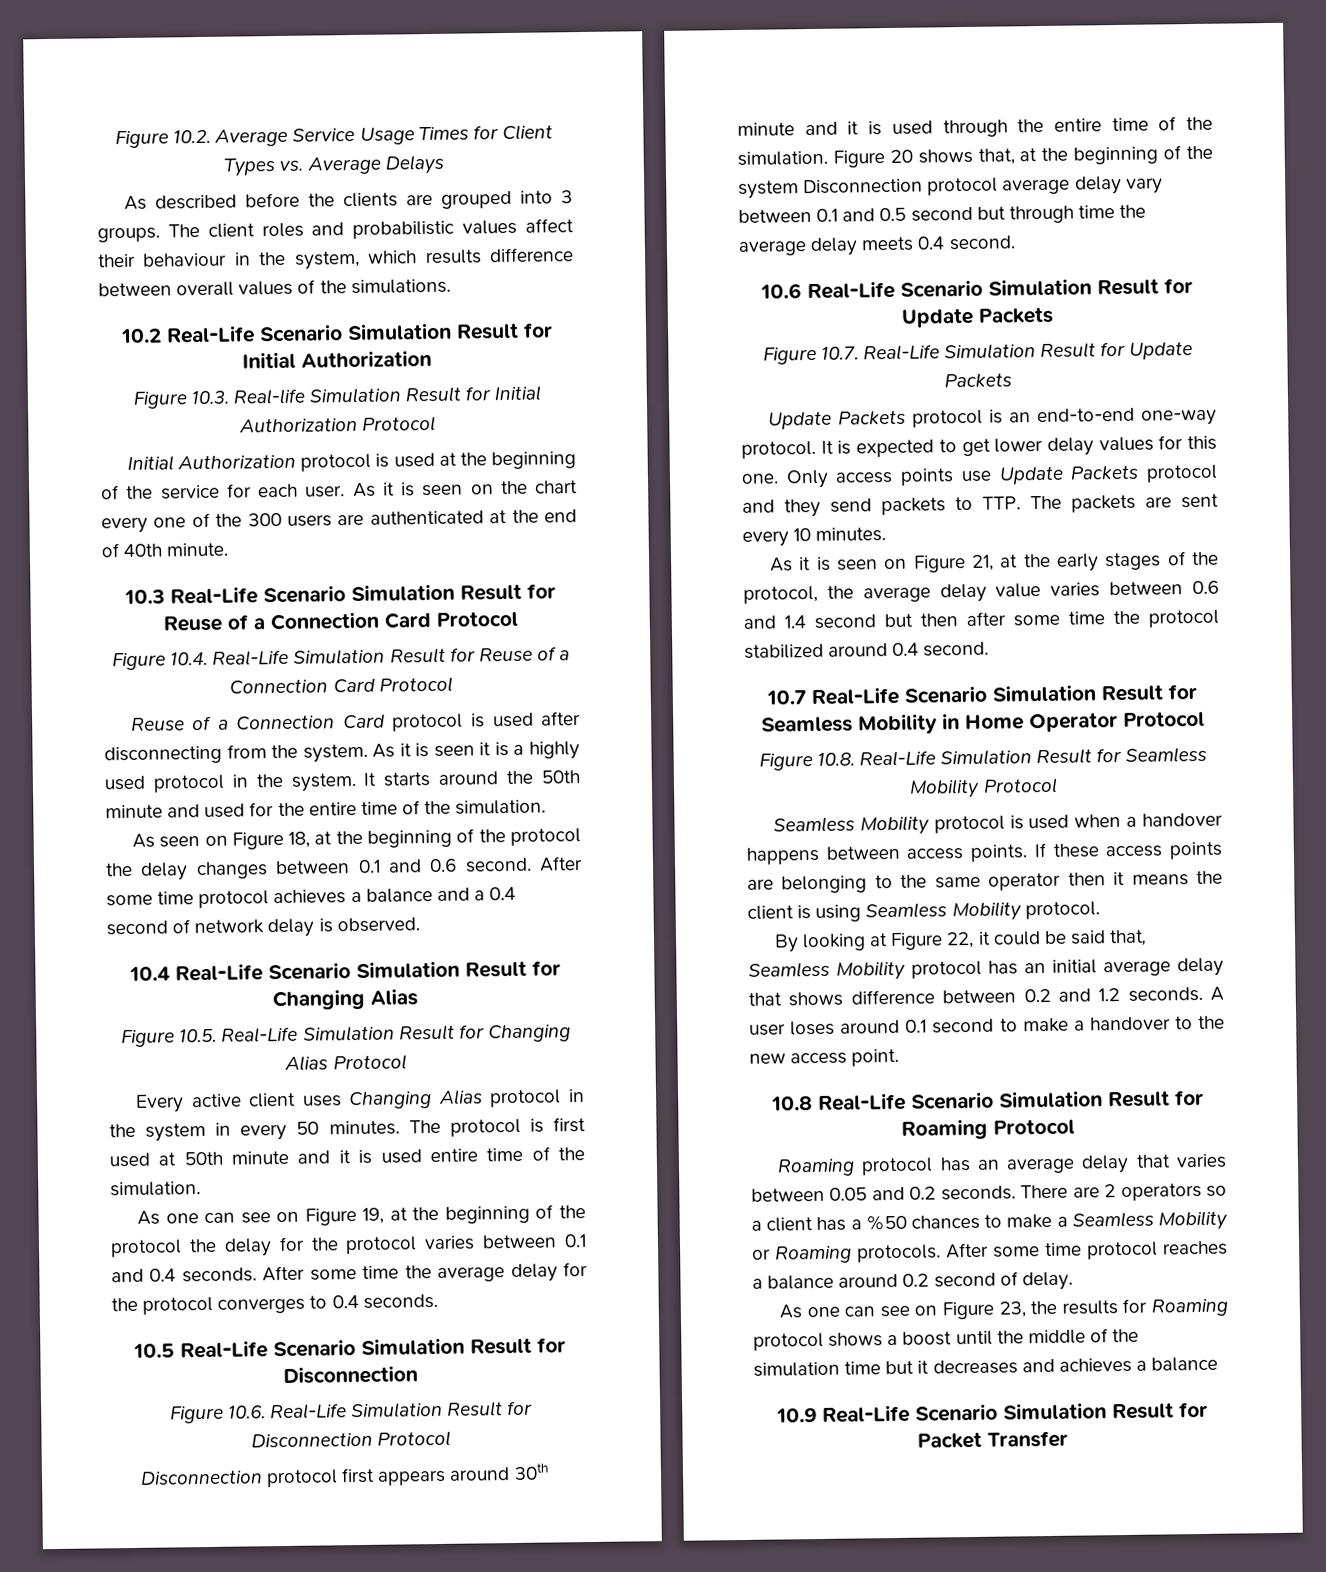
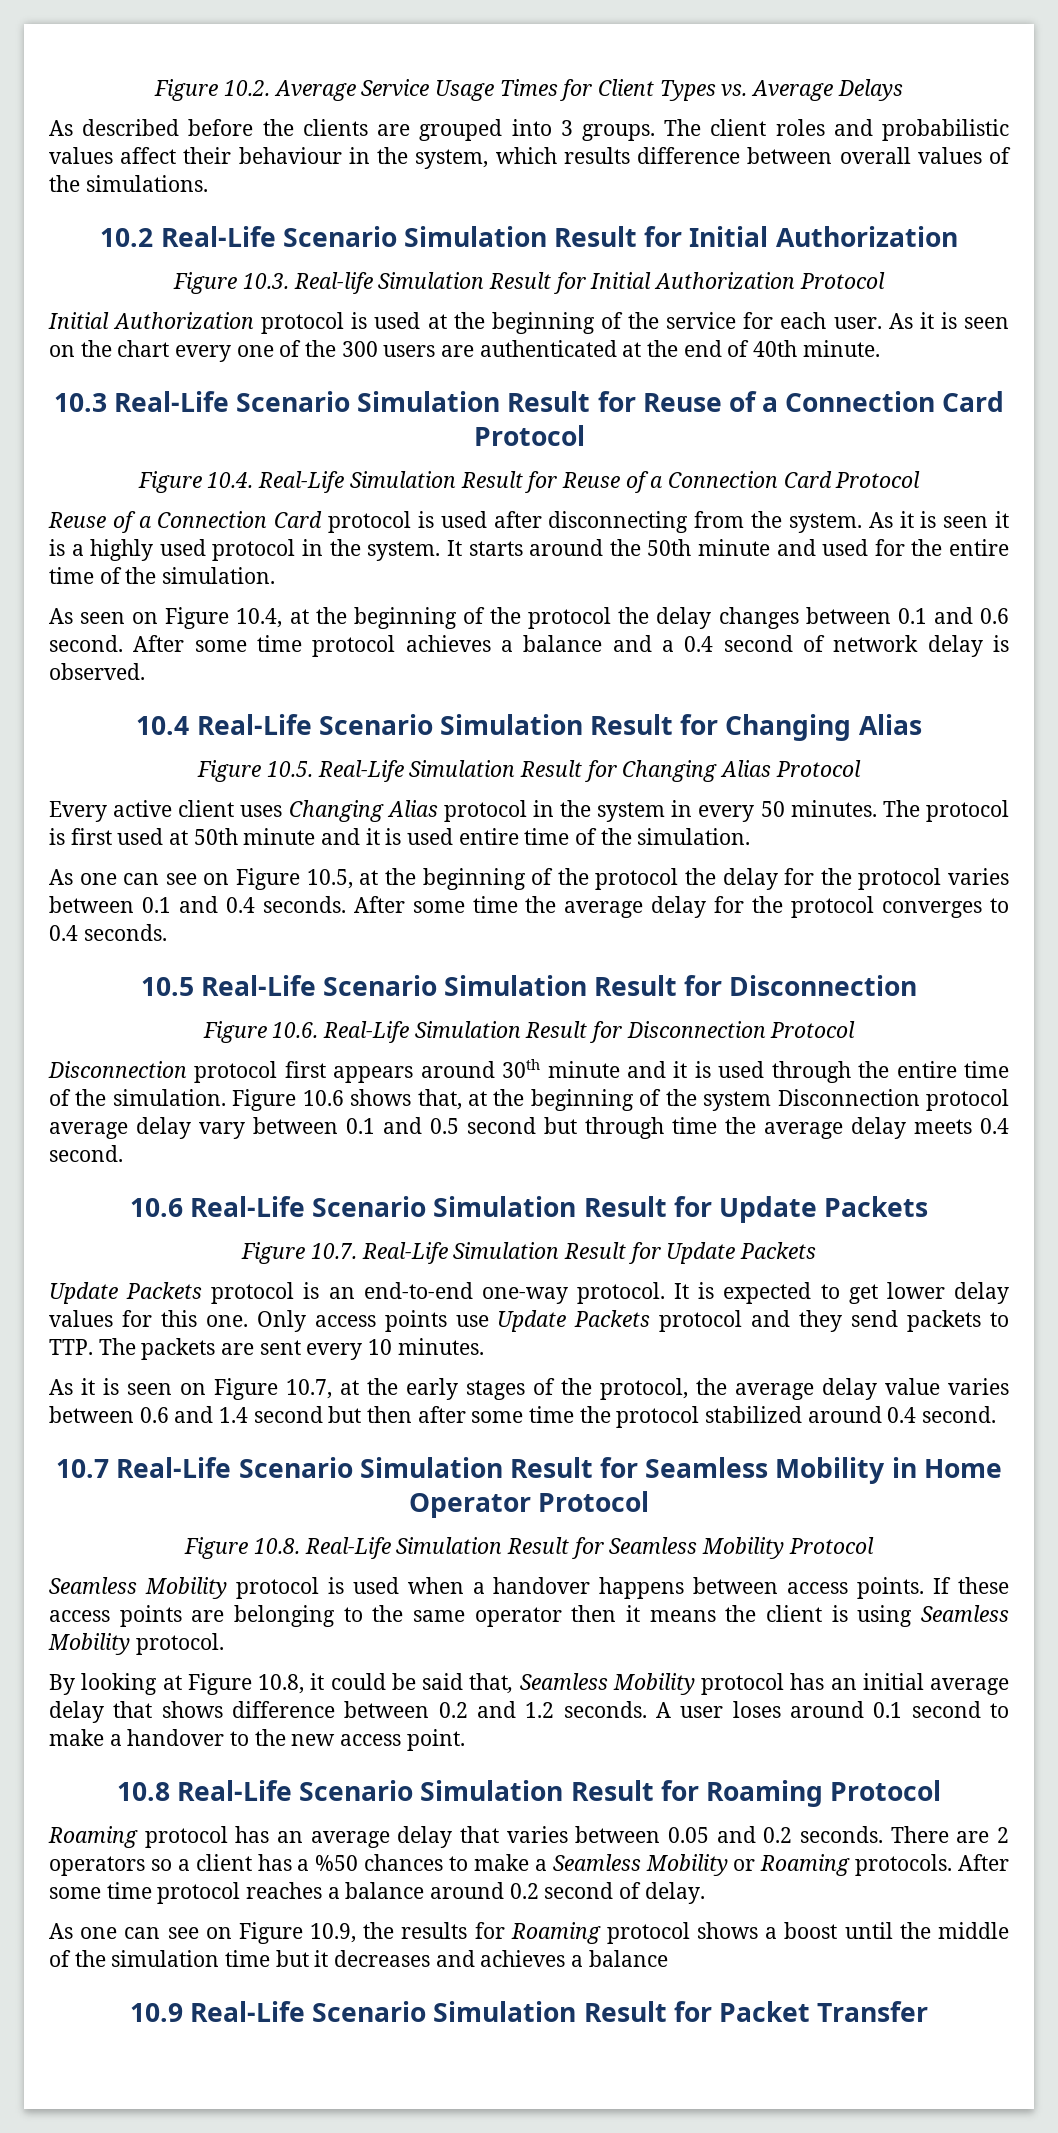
- As seen on Figure 18, at the beginning of the protocol the delay changes between 0.1 and 0.6 second.
+ As seen on Figure 10.4, at the beginning of the protocol the delay changes between 0.1 and 0.6 second.
- As one can see on Figure 19, at the beginning of the protocol the delay for the protocol varies between 0.1 and 0.4 seconds.
+ As one can see on Figure 10.5, at the beginning of the protocol the delay for the protocol varies between 0.1 and 0.4 seconds.
- Figure 20 shows that, at the beginning of the system Disconnection protocol average delay vary between 0.1 and 0.5 second but through time the average delay meets 0.4 second.
+ Figure 10.6 shows that, at the beginning of the system Disconnection protocol average delay vary between 0.1 and 0.5 second but through time the average delay meets 0.4 second.
- As it is seen on Figure 21, at the early stages of the protocol, the average delay value varies between 0.6 and 1.4 second but then after some time the protocol stabilized around 0.4 second.
+ As it is seen on Figure 10.7, at the early stages of the protocol, the average delay value varies between 0.6 and 1.4 second but then after some time the protocol stabilized around 0.4 second.
- By looking at Figure 22, it could be said that, Seamless Mobility protocol has an initial average delay that shows difference between 0.2 and 1.2 seconds.
+ By looking at Figure 10.8, it could be said that, Seamless Mobility protocol has an initial average delay that shows difference between 0.2 and 1.2 seconds.
- As one can see on Figure 23, the results for Roaming protocol shows a boost until the middle of the simulation time but it decreases and achieves a balance
+ As one can see on Figure 10.9, the results for Roaming protocol shows a boost until the middle of the simulation time but it decreases and achieves a balance

